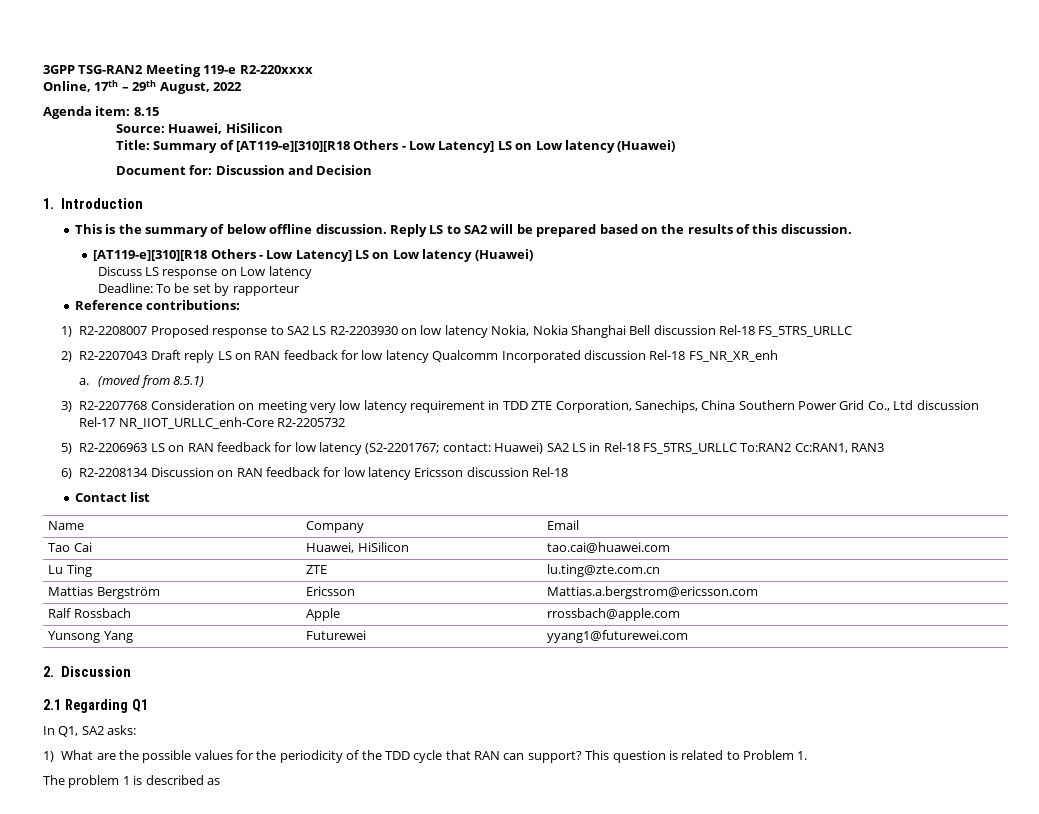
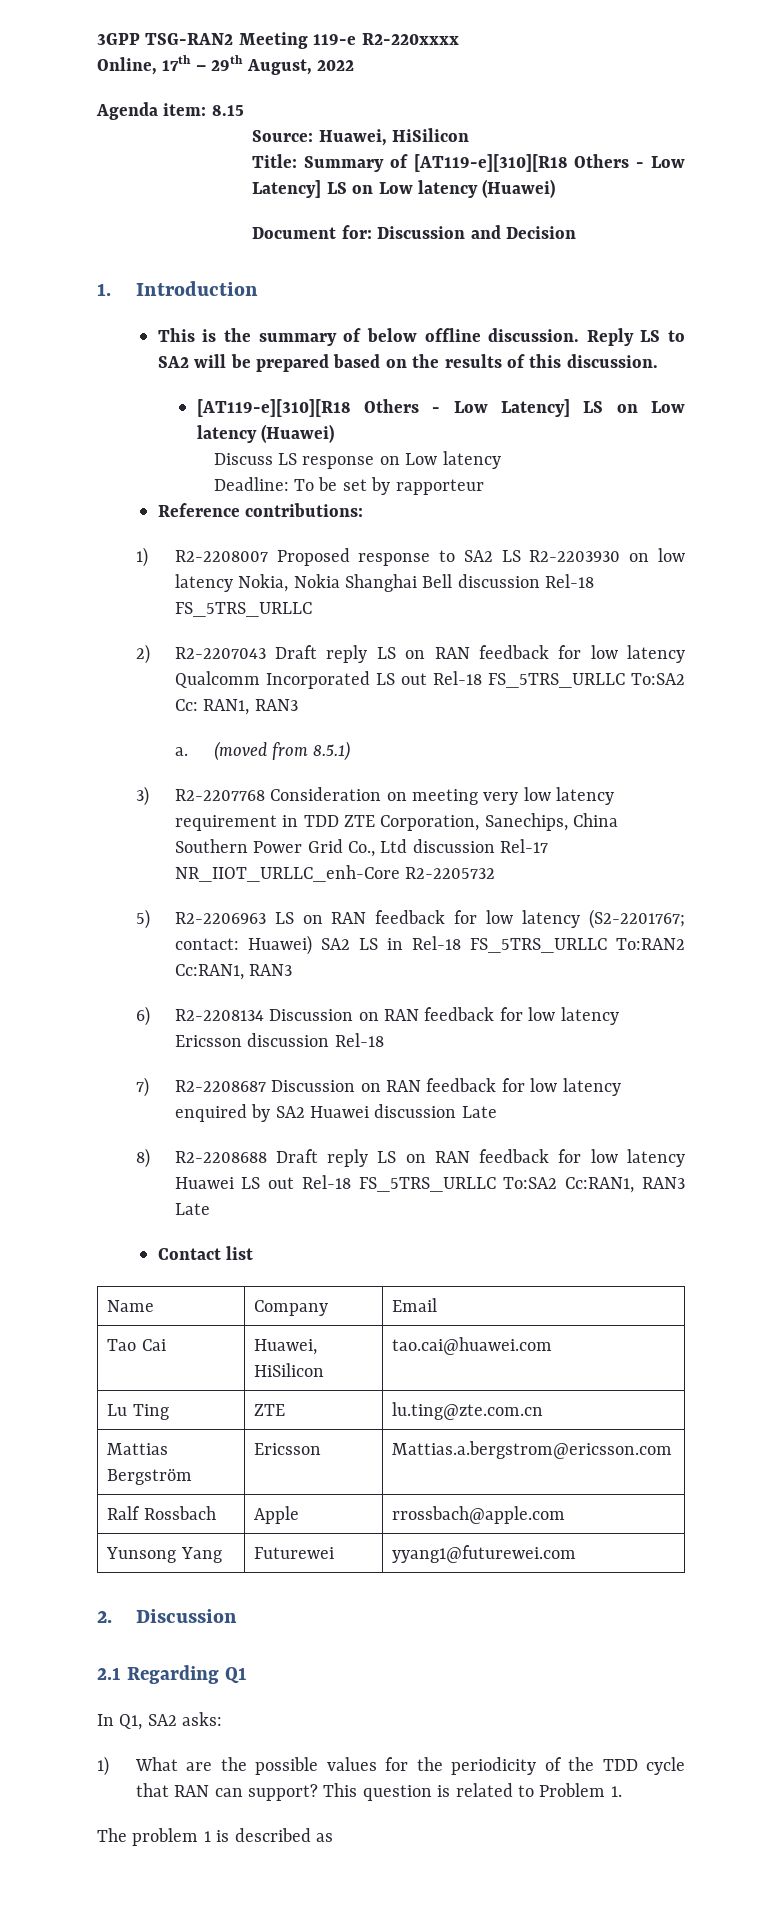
- 2) R2-2207043 Draft reply LS on RAN feedback for low latency Qualcomm Incorporated discussion Rel-18 FS_NR_XR_enh
+ 2) R2-2207043 Draft reply LS on RAN feedback for low latency Qualcomm Incorporated LS out Rel-18 FS_5TRS_URLLC To:SA2 Cc: RAN1, RAN3
+ 7) R2-2208687 Discussion on RAN feedback for low latency enquired by SA2 Huawei discussion Late
+ 8) R2-2208688 Draft reply LS on RAN feedback for low latency Huawei LS out Rel-18 FS_5TRS_URLLC To:SA2 Cc:RAN1, RAN3 Late

